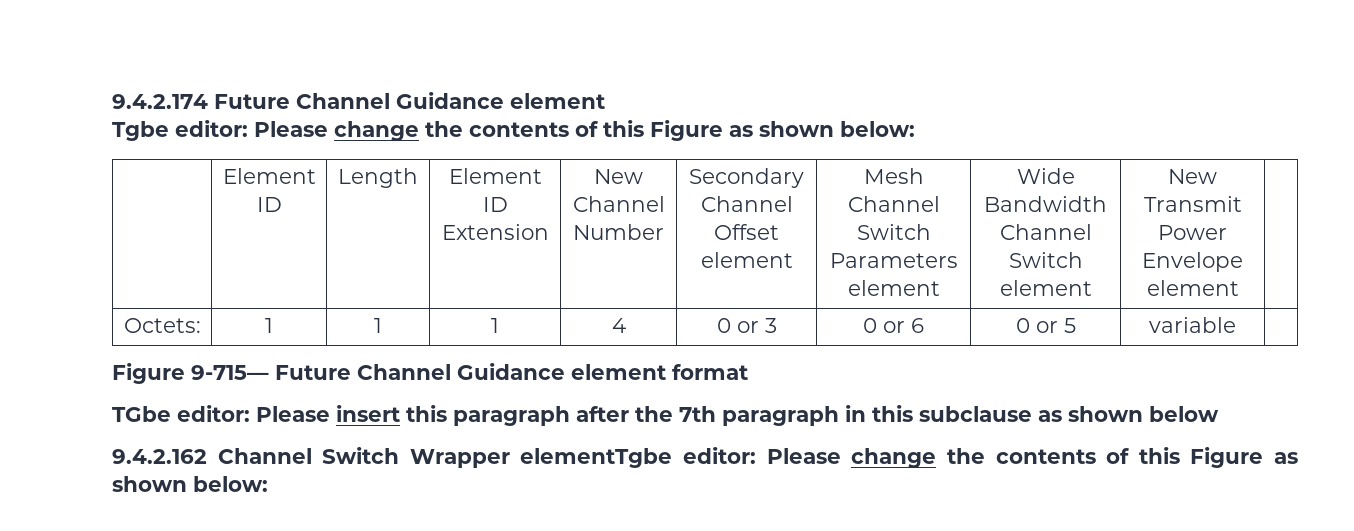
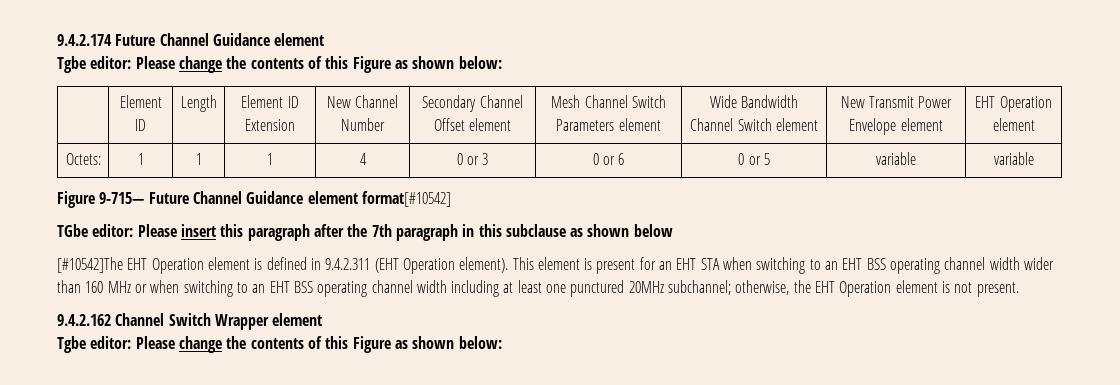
- | Element ID | Length | Element ID Extension | New Channel Number | Secondary Channel Offset element | Mesh Channel Switch Parameters element | Wide Bandwidth Channel Switch element | New Transmit Power Envelope element |
+ | Element ID | Length | Element ID Extension | New Channel Number | Secondary Channel Offset element | Mesh Channel Switch Parameters element | Wide Bandwidth Channel Switch element | New Transmit Power Envelope element | EHT Operation element
- Octets: | 1 | 1 | 1 | 4 | 0 or 3 | 0 or 6 | 0 or 5 | variable |
+ Octets: | 1 | 1 | 1 | 4 | 0 or 3 | 0 or 6 | 0 or 5 | variable | variable
- Figure 9-715— Future Channel Guidance element format
+ Figure 9-715— Future Channel Guidance element format[#10542]
+ [#10542]The EHT Operation element is defined in 9.4.2.311 (EHT Operation element). This element is present for an EHT STA when switching to an EHT BSS operating channel width wider than 160 MHz or when switching to an EHT BSS operating channel width including at least one punctured 20MHz subchannel; otherwise, the EHT Operation element is not present.
- 9.4.2.162 Channel Switch Wrapper elementTgbe editor: Please change the contents of this Figure as shown below:
+ 9.4.2.162 Channel Switch Wrapper element
+ Tgbe editor: Please change the contents of this Figure as shown below:

